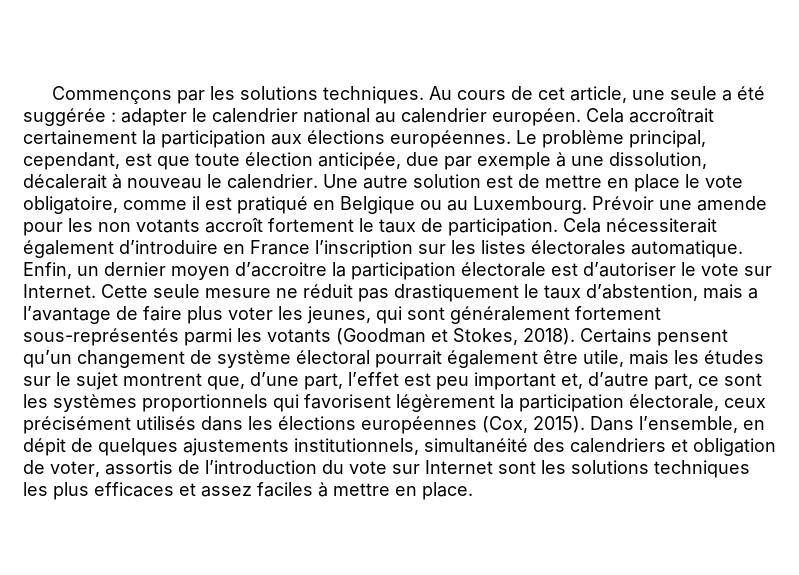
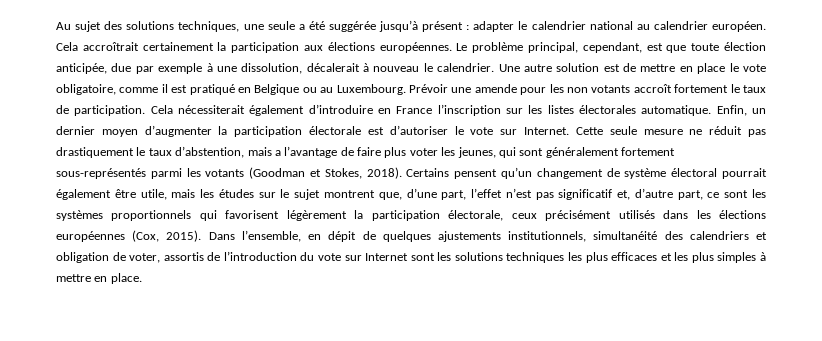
- Commençons par les solutions techniques. Au cours de cet article, une seule a été suggérée : adapter le calendrier national au calendrier européen.
+ Au sujet des solutions techniques, une seule a été suggérée jusqu’à présent : adapter le calendrier national au calendrier européen.
- Enfin, un dernier moyen d’accroitre la participation électorale est d’autoriser le vote sur Internet.
+ Enfin, un dernier moyen d’augmenter la participation électorale est d’autoriser le vote sur Internet.
- Certains pensent qu’un changement de système électoral pourrait également être utile, mais les études sur le sujet montrent que, d’une part, l’effet est peu important et, d’autre part, ce sont les systèmes proportionnels qui favorisent légèrement la participation électorale, ceux précisément utilisés dans les élections européennes (Cox, 2015).
+ Certains pensent qu’un changement de système électoral pourrait également être utile, mais les études sur le sujet montrent que, d’une part, l’effet n’est pas significatif et, d’autre part, ce sont les systèmes proportionnels qui favorisent légèrement la participation électorale, ceux précisément utilisés dans les élections européennes (Cox, 2015).
- Dans l’ensemble, en dépit de quelques ajustements institutionnels, simultanéité des calendriers et obligation de voter, assortis de l’introduction du vote sur Internet sont les solutions techniques les plus efficaces et assez faciles à mettre en place.
+ Dans l’ensemble, en dépit de quelques ajustements institutionnels, simultanéité des calendriers et obligation de voter, assortis de l’introduction du vote sur Internet sont les solutions techniques les plus efficaces et les plus simples à mettre en place.

